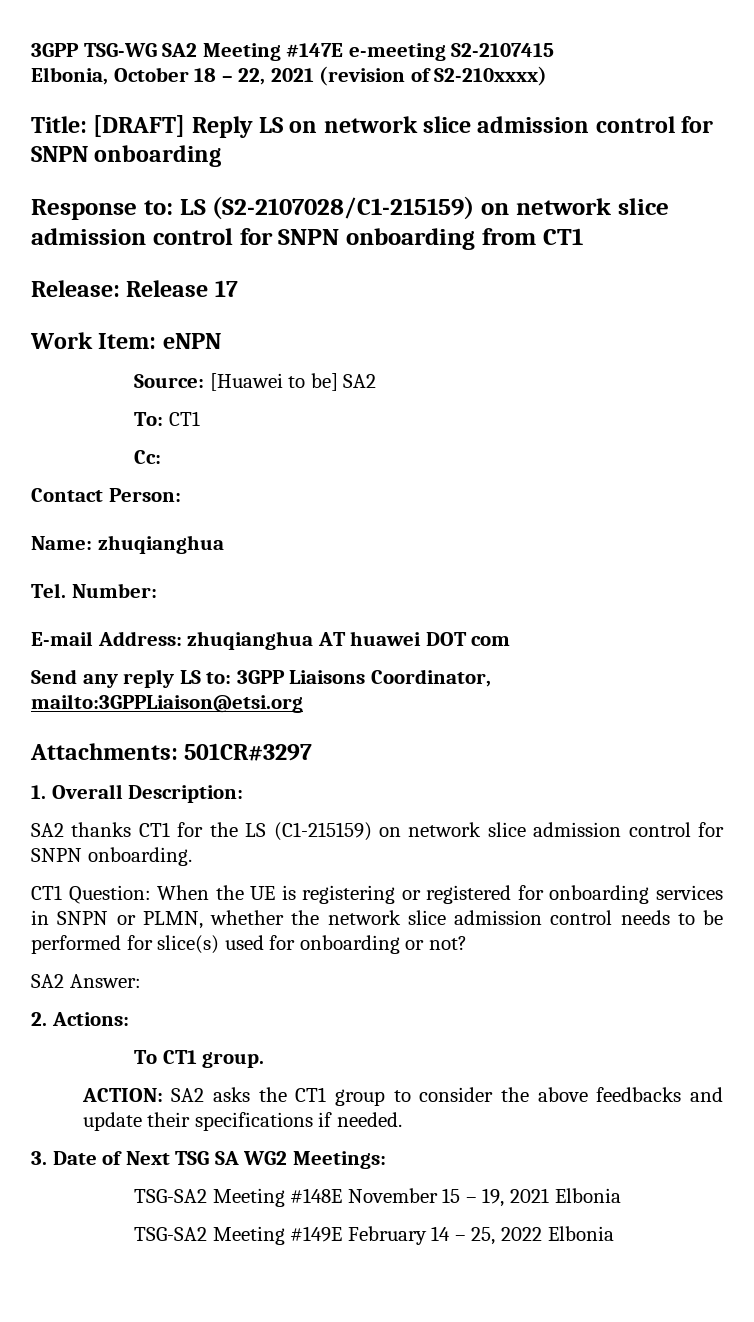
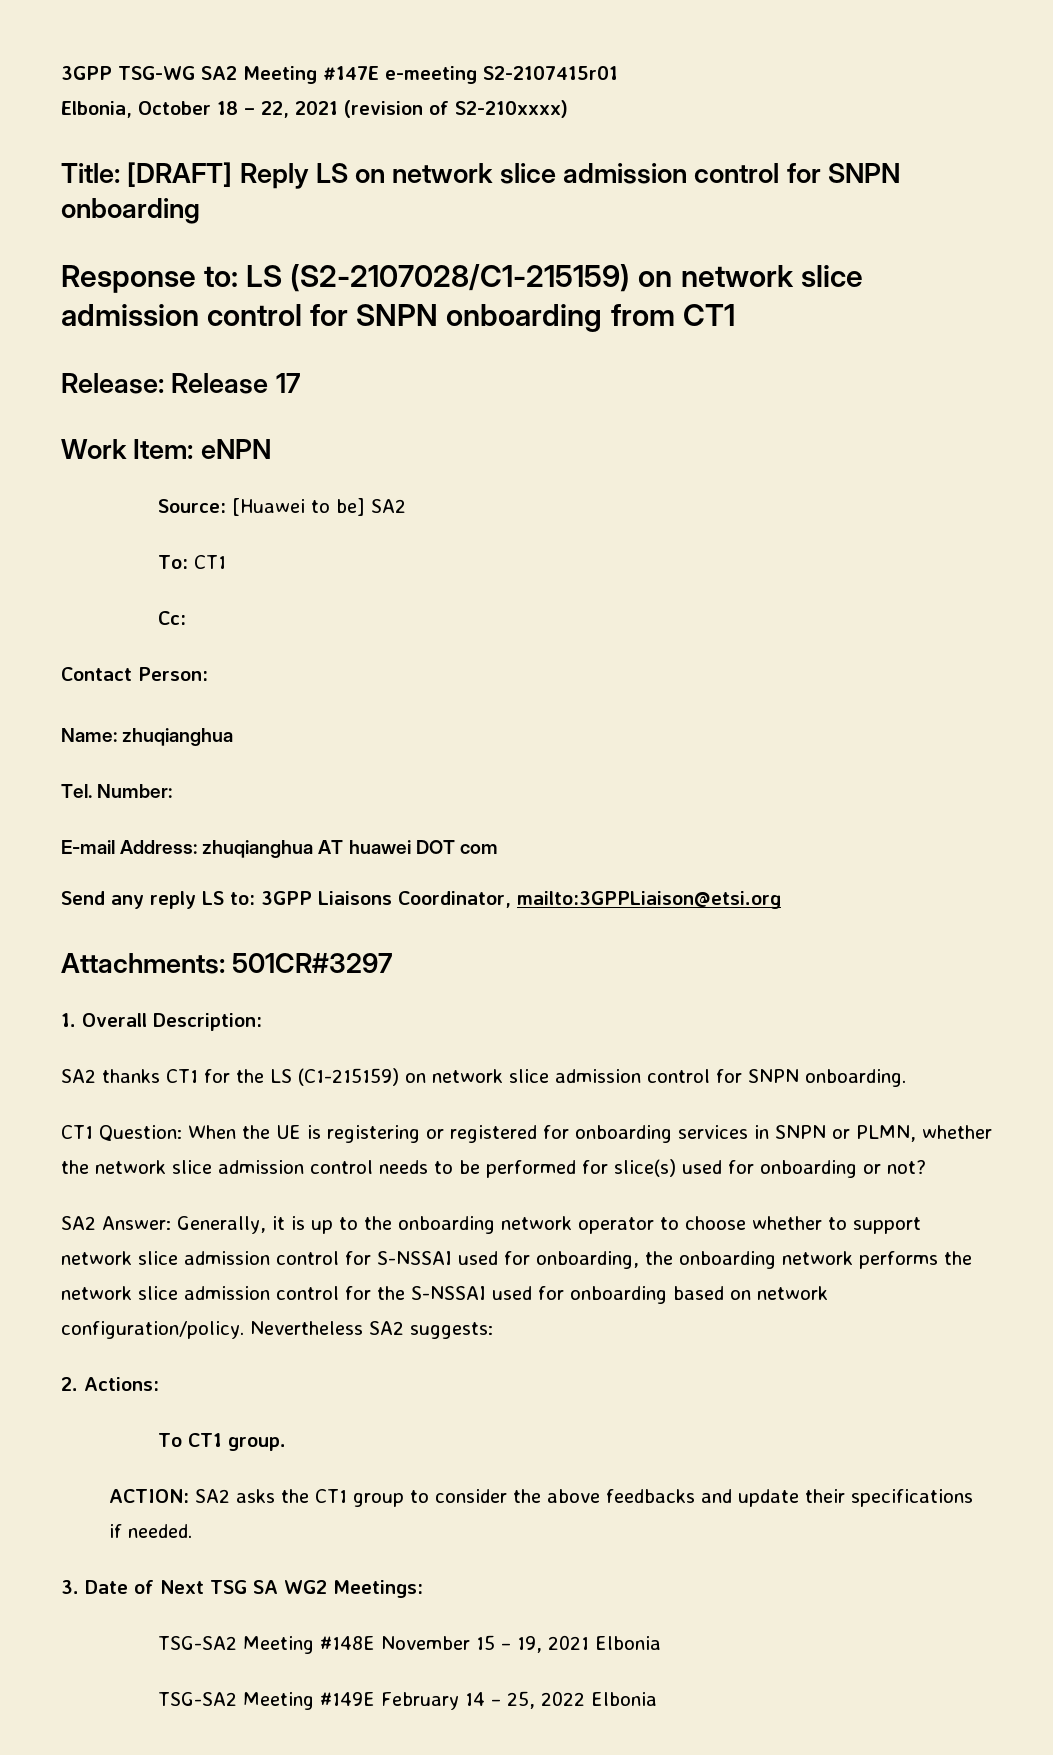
- 3GPP TSG-WG SA2 Meeting #147E e-meeting S2-2107415
+ 3GPP TSG-WG SA2 Meeting #147E e-meeting S2-2107415r01
- SA2 Answer:
+ SA2 Answer: Generally, it is up to the onboarding network operator to choose whether to support network slice admission control for S-NSSAI used for onboarding, the onboarding network performs the network slice admission control for the S-NSSAI used for onboarding based on network configuration/policy. Nevertheless SA2 suggests:

